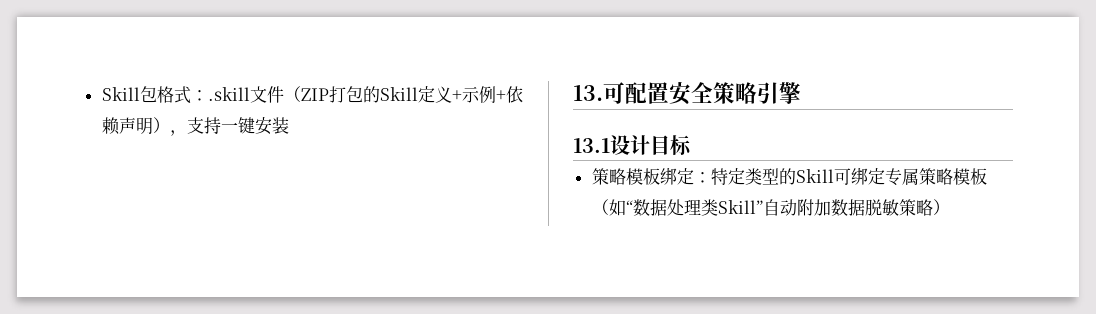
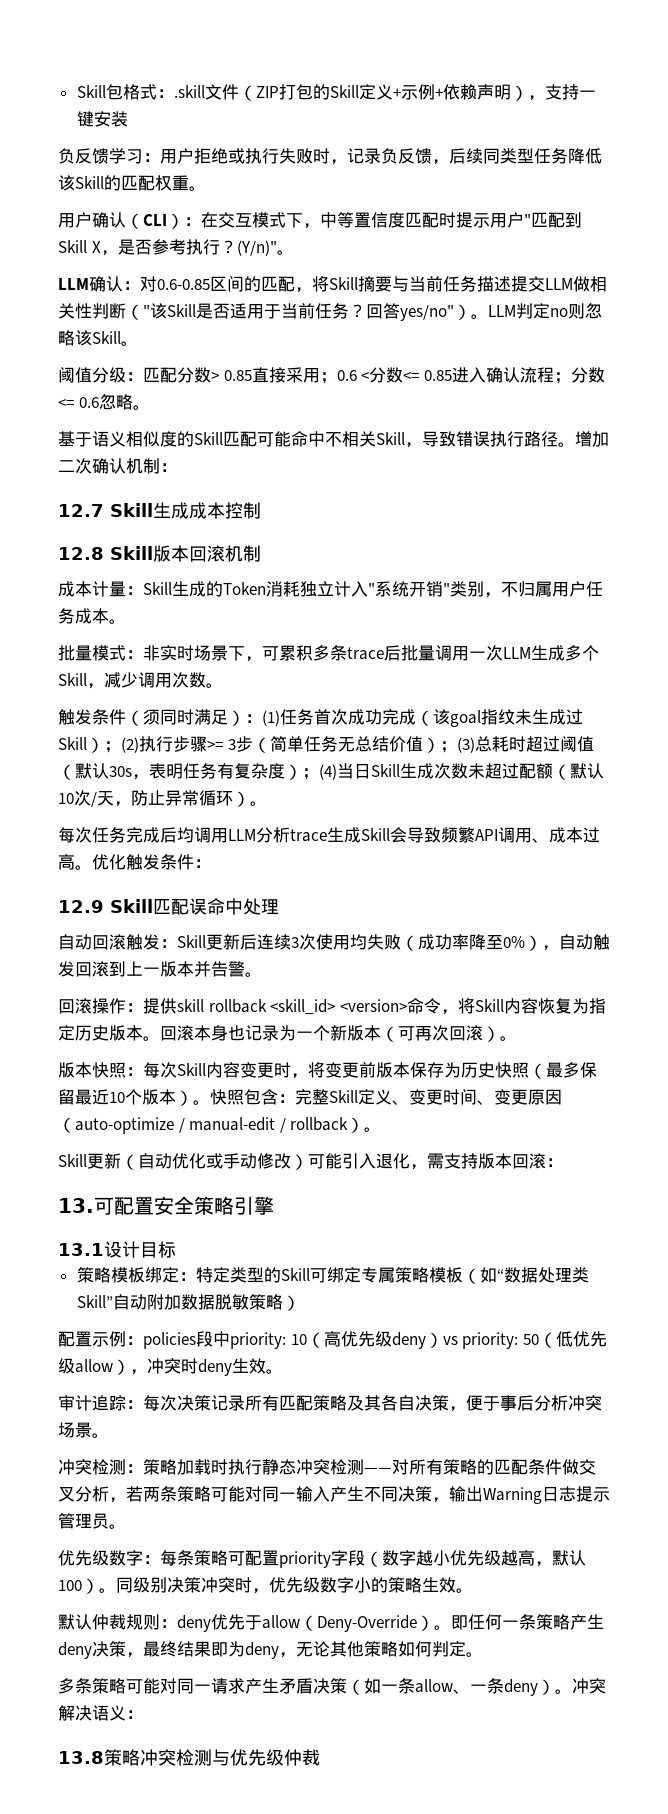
+ 负反馈学习：用户拒绝或执行失败时，记录负反馈，后续同类型任务降低该Skill的匹配权重。
+ 用户确认（CLI）：在交互模式下，中等置信度匹配时提示用户"匹配到Skill X，是否参考执行？(Y/n)"。
+ LLM确认：对0.6-0.85区间的匹配，将Skill摘要与当前任务描述提交LLM做相关性判断（"该Skill是否适用于当前任务？回答yes/no"）。LLM判定no则忽略该Skill。
+ 阈值分级：匹配分数> 0.85直接采用；0.6 <分数<= 0.85进入确认流程；分数<= 0.6忽略。
+ 基于语义相似度的Skill匹配可能命中不相关Skill，导致错误执行路径。增加二次确认机制：
+ 12.7 Skill生成成本控制
+ 12.8 Skill版本回滚机制
+ 成本计量：Skill生成的Token消耗独立计入"系统开销"类别，不归属用户任务成本。
+ 批量模式：非实时场景下，可累积多条trace后批量调用一次LLM生成多个Skill，减少调用次数。
+ 触发条件（须同时满足）：(1)任务首次成功完成（该goal指纹未生成过Skill）；(2)执行步骤>= 3步（简单任务无总结价值）；(3)总耗时超过阈值（默认30s，表明任务有复杂度）；(4)当日Skill生成次数未超过配额（默认10次/天，防止异常循环）。
+ 每次任务完成后均调用LLM分析trace生成Skill会导致频繁API调用、成本过高。优化触发条件：
+ 12.9 Skill匹配误命中处理
+ 自动回滚触发：Skill更新后连续3次使用均失败（成功率降至0%），自动触发回滚到上一版本并告警。
+ 回滚操作：提供skill rollback <skill_id> <version>命令，将Skill内容恢复为指定历史版本。回滚本身也记录为一个新版本（可再次回滚）。
+ 版本快照：每次Skill内容变更时，将变更前版本保存为历史快照（最多保留最近10个版本）。快照包含：完整Skill定义、变更时间、变更原因（auto-optimize / manual-edit / rollback）。
+ Skill更新（自动优化或手动修改）可能引入退化，需支持版本回滚：
+ 配置示例：policies段中priority: 10（高优先级deny）vs priority: 50（低优先级allow），冲突时deny生效。
+ 审计追踪：每次决策记录所有匹配策略及其各自决策，便于事后分析冲突场景。
+ 冲突检测：策略加载时执行静态冲突检测——对所有策略的匹配条件做交叉分析，若两条策略可能对同一输入产生不同决策，输出Warning日志提示管理员。
+ 优先级数字：每条策略可配置priority字段（数字越小优先级越高，默认100）。同级别决策冲突时，优先级数字小的策略生效。
+ 默认仲裁规则：deny优先于allow（Deny-Override）。即任何一条策略产生deny决策，最终结果即为deny，无论其他策略如何判定。
+ 多条策略可能对同一请求产生矛盾决策（如一条allow、一条deny）。冲突解决语义：
+ 13.8策略冲突检测与优先级仲裁

